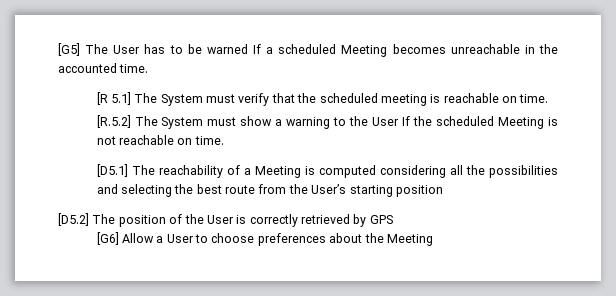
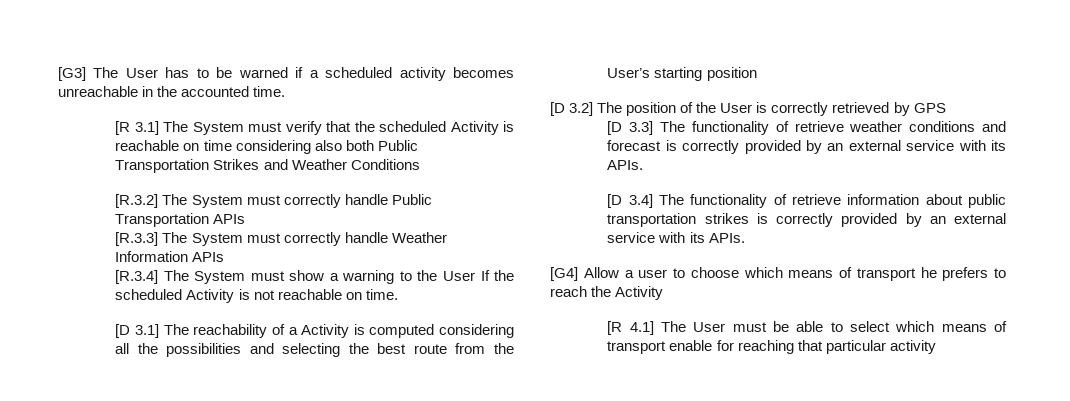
- [G5] The User has to be warned If a scheduled Meeting becomes unreachable in the accounted time.
+ [G3] The User has to be warned if a scheduled activity becomes unreachable in the accounted time.
- [R 5.1] The System must verify that the scheduled meeting is reachable on time.
- [R.5.2] The System must show a warning to the User If the scheduled Meeting is not reachable on time.
+ [R 3.1] The System must verify that the scheduled Activity is reachable on time considering also both Public Transportation Strikes and Weather Conditions
+ [R.3.2] The System must correctly handle Public Transportation APIs
+ [R.3.3] The System must correctly handle Weather Information APIs
+ [R.3.4] The System must show a warning to the User If the scheduled Activity is not reachable on time.
- [D5.1] The reachability of a Meeting is computed considering all the possibilities and selecting the best route from the User’s starting position
+ [D 3.1] The reachability of a Activity is computed considering all the possibilities and selecting the best route from the User’s starting position
- [D5.2] The position of the User is correctly retrieved by GPS
+ [D 3.2] The position of the User is correctly retrieved by GPS
- [G6] Allow a User to choose preferences about the Meeting
+ [D 3.3] The functionality of retrieve weather conditions and forecast is correctly provided by an external service with its APIs.
+ [D 3.4] The functionality of retrieve information about public transportation strikes is correctly provided by an external service with its APIs.
+ [G4] Allow a user to choose which means of transport he prefers to reach the Activity
+ [R 4.1] The User must be able to select which means of transport enable for reaching that particular activity

